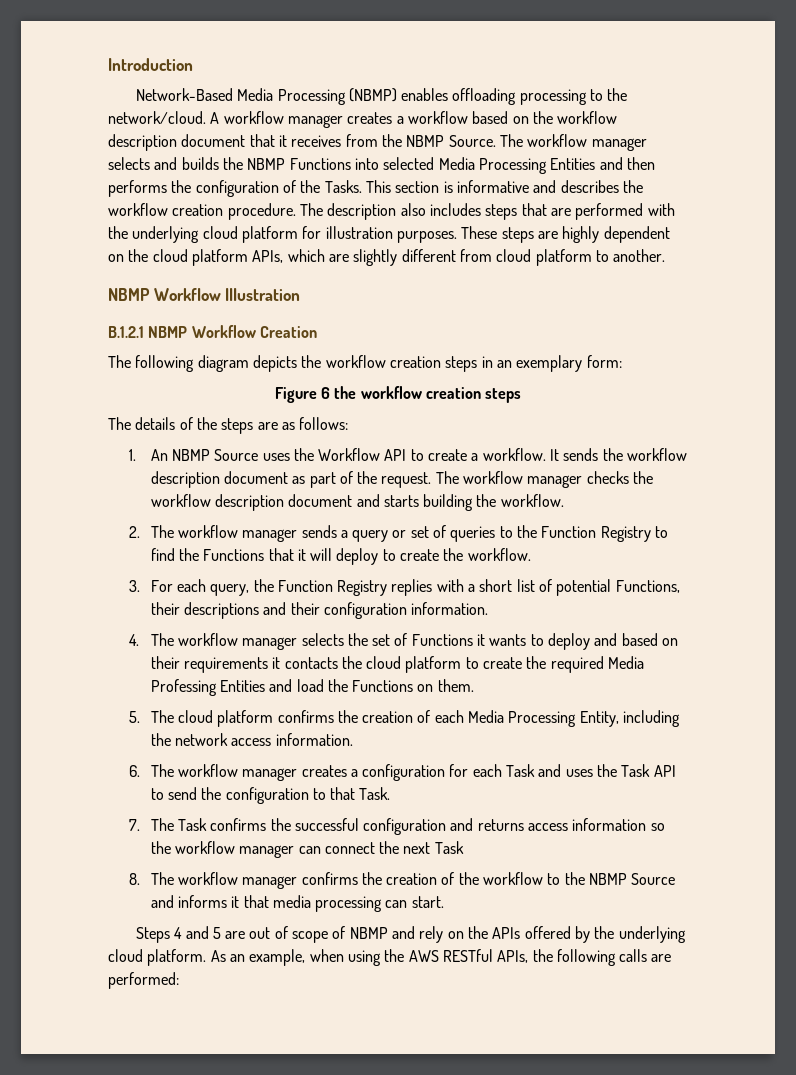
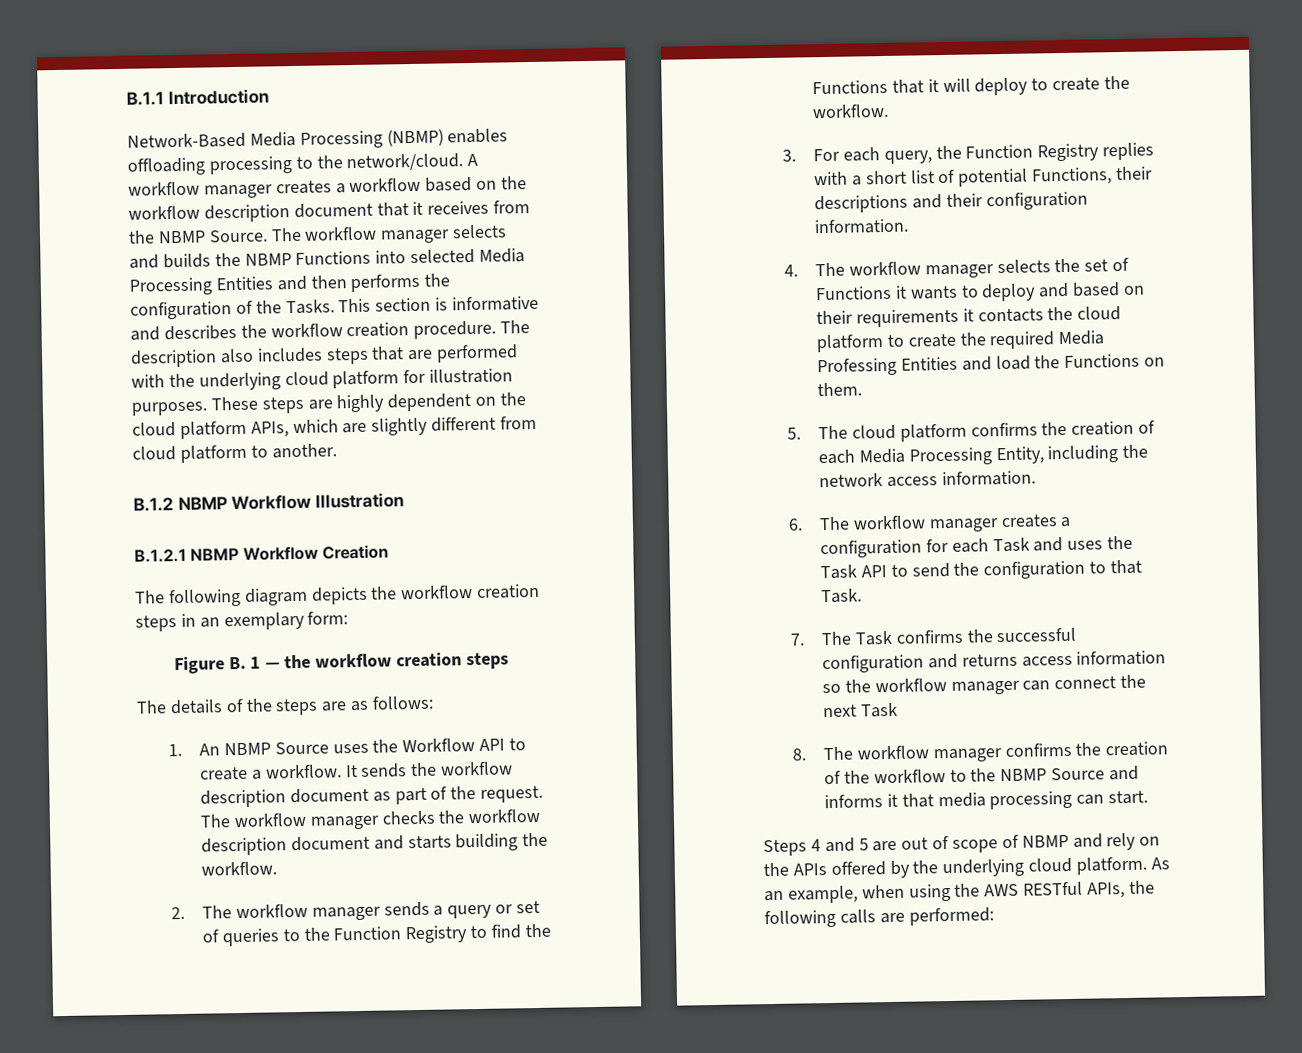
- Introduction
+ B.1.1 Introduction
- NBMP Workflow Illustration
+ B.1.2 NBMP Workflow Illustration
- Figure 6 the workflow creation steps
+ Figure B. 1 — the workflow creation steps

